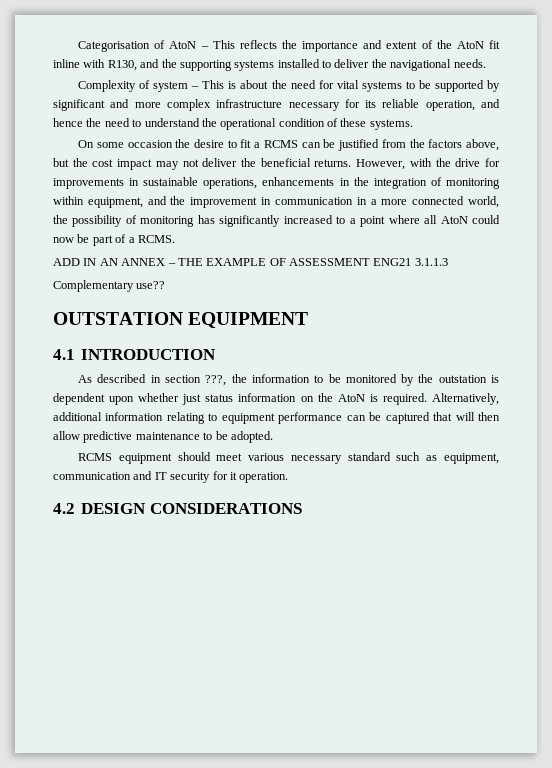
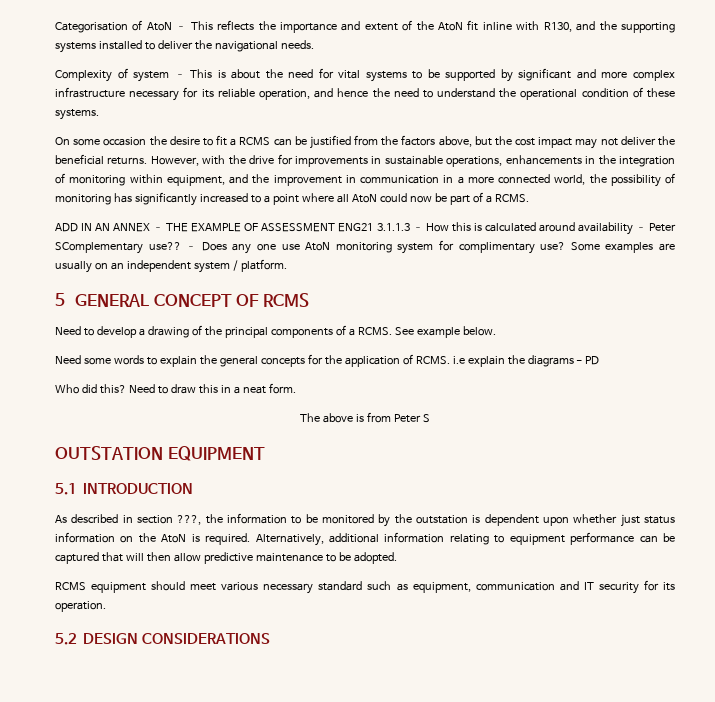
- ADD IN AN ANNEX – THE EXAMPLE OF ASSESSMENT ENG21 3.1.1.3
- Complementary use??
+ ADD IN AN ANNEX – THE EXAMPLE OF ASSESSMENT ENG21 3.1.1.3 – How this is calculated around availability – Peter SComplementary use?? – Does any one use AtoN monitoring system for complimentary use? Some examples are usually on an independent system / platform.
+ 5 GENERAL CONCEPT OF RCMS
+ Need to develop a drawing of the principal components of a RCMS. See example below.
+ Need some words to explain the general concepts for the application of RCMS. i.e explain the diagrams - PD
+ Who did this? Need to draw this in a neat form.
+ The above is from Peter S
- 4.1 INTRODUCTION
+ 5.1 INTRODUCTION
- RCMS equipment should meet various necessary standard such as equipment, communication and IT security for it operation.
+ RCMS equipment should meet various necessary standard such as equipment, communication and IT security for its operation.
- 4.2 DESIGN CONSIDERATIONS
+ 5.2 DESIGN CONSIDERATIONS

